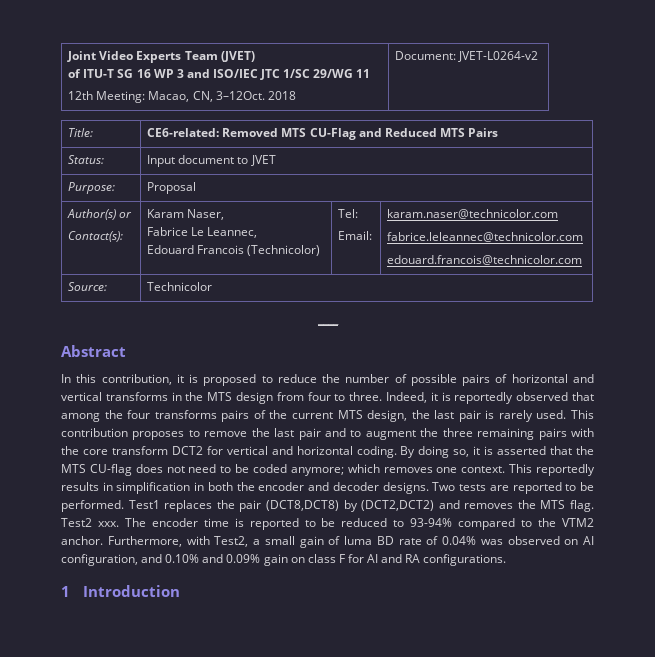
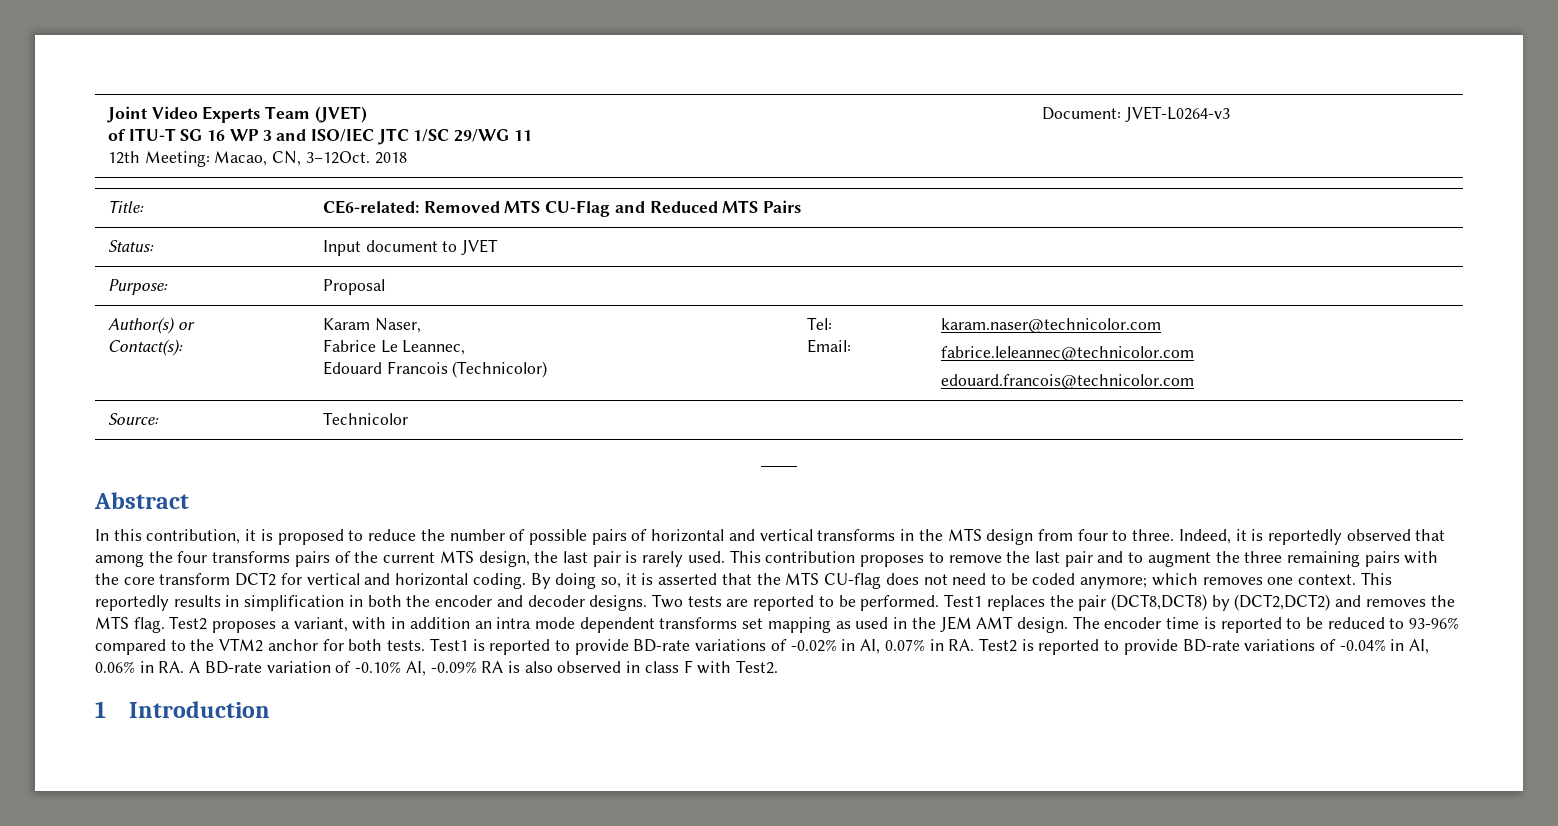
  Joint Video Experts Team (JVET)
  of ITU-T SG 16 WP 3 and ISO/IEC JTC 1/SC 29/WG 11
- 12th Meeting: Macao, CN, 3–12Oct. 2018 | Document: JVET-L0264-v2
+ 12th Meeting: Macao, CN, 3–12Oct. 2018 | Document: JVET-L0264-v3
- Test2 xxx.
+ Test2 proposes a variant, with in addition an intra mode dependent transforms set mapping as used in the JEM AMT design.
- The encoder time is reported to be reduced to 93-94% compared to the VTM2 anchor. Furthermore, with Test2, a small gain of luma BD rate of 0.04% was observed on AI configuration, and 0.10% and 0.09% gain on class F for AI and RA configurations.
+ The encoder time is reported to be reduced to 93-96% compared to the VTM2 anchor for both tests. Test1 is reported to provide BD-rate variations of -0.02% in AI, 0.07% in RA. Test2 is reported to provide BD-rate variations of -0.04% in AI, 0.06% in RA. A BD-rate variation of -0.10% AI, -0.09% RA is also observed in class F with Test2.

